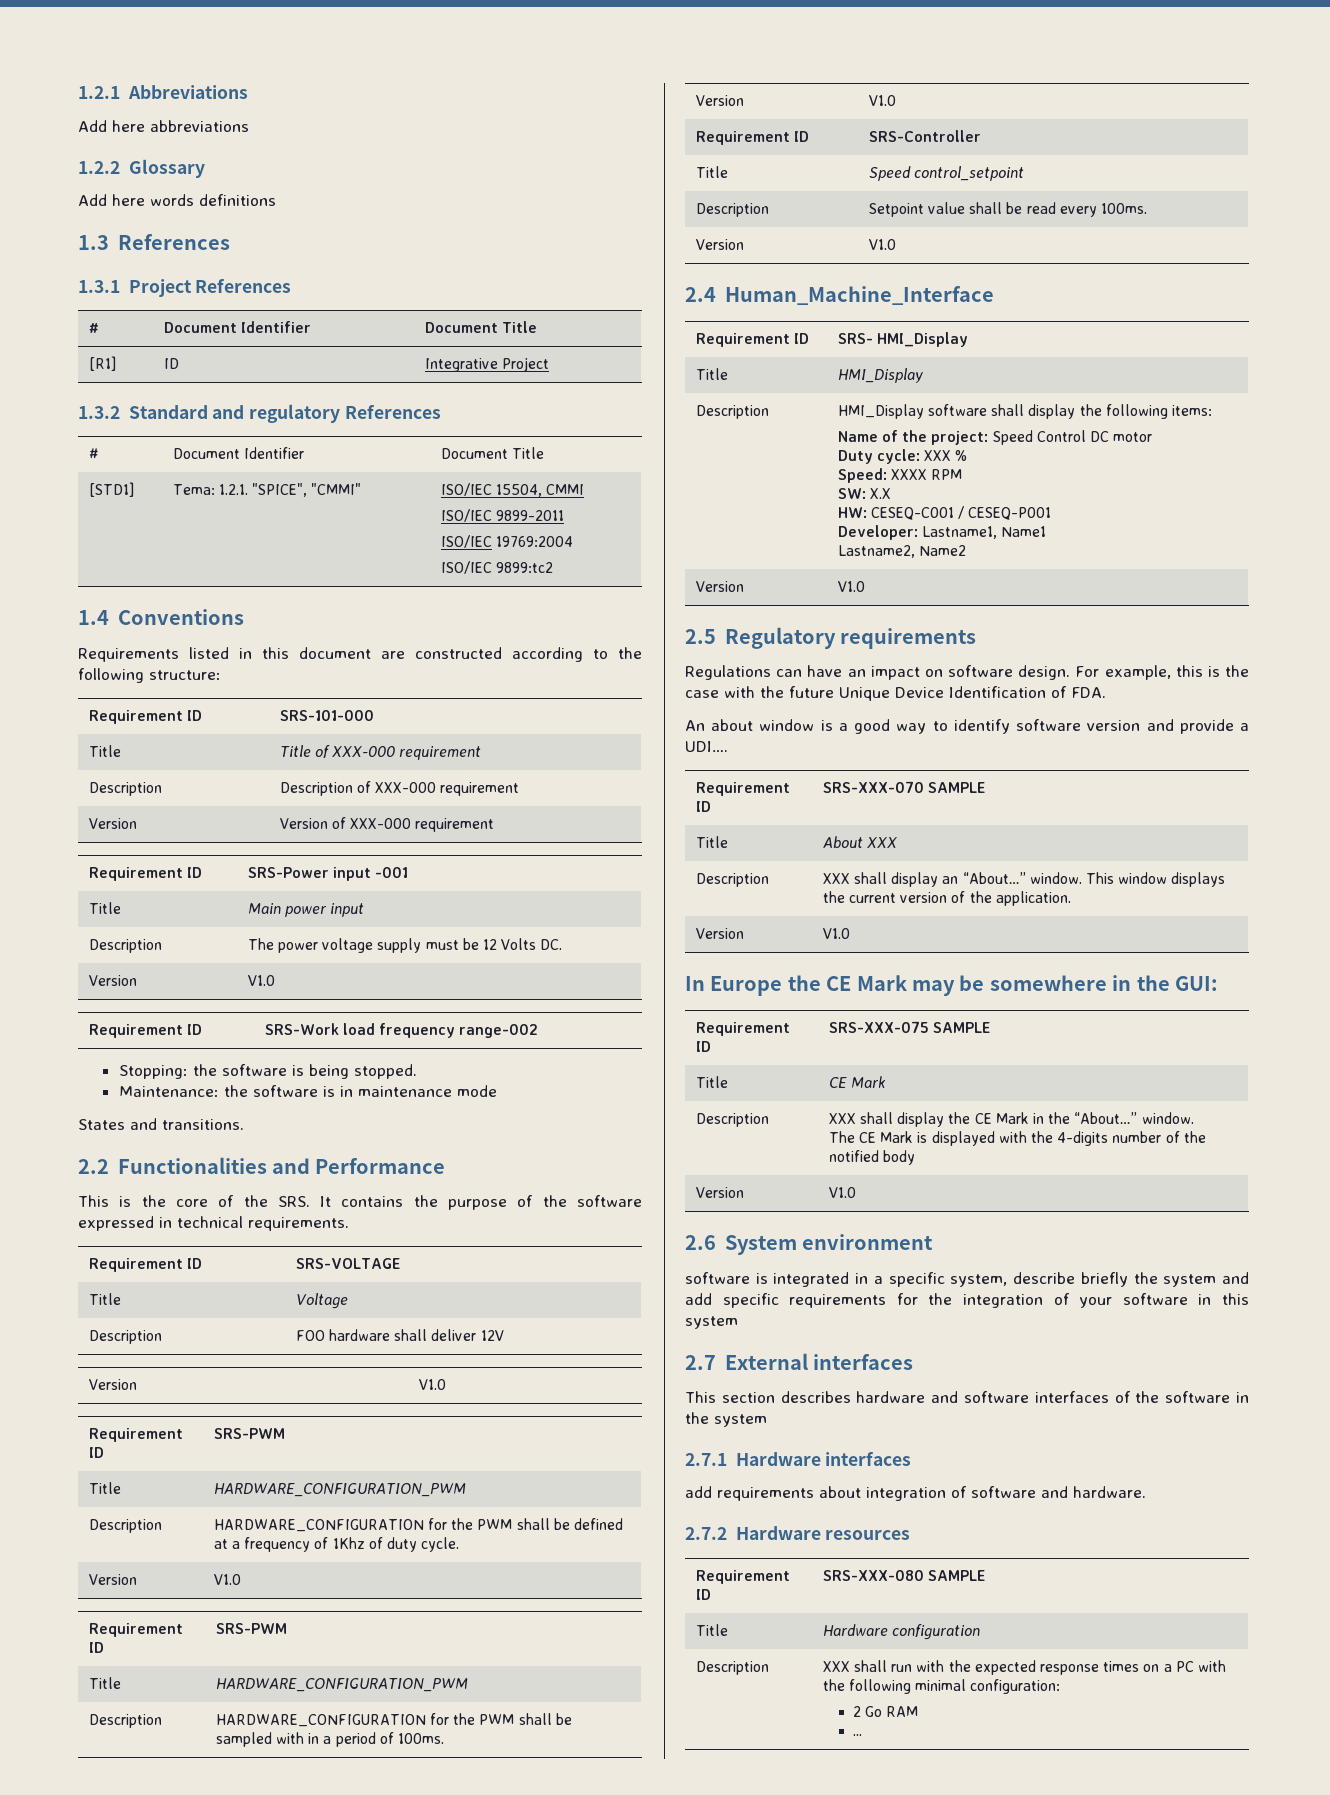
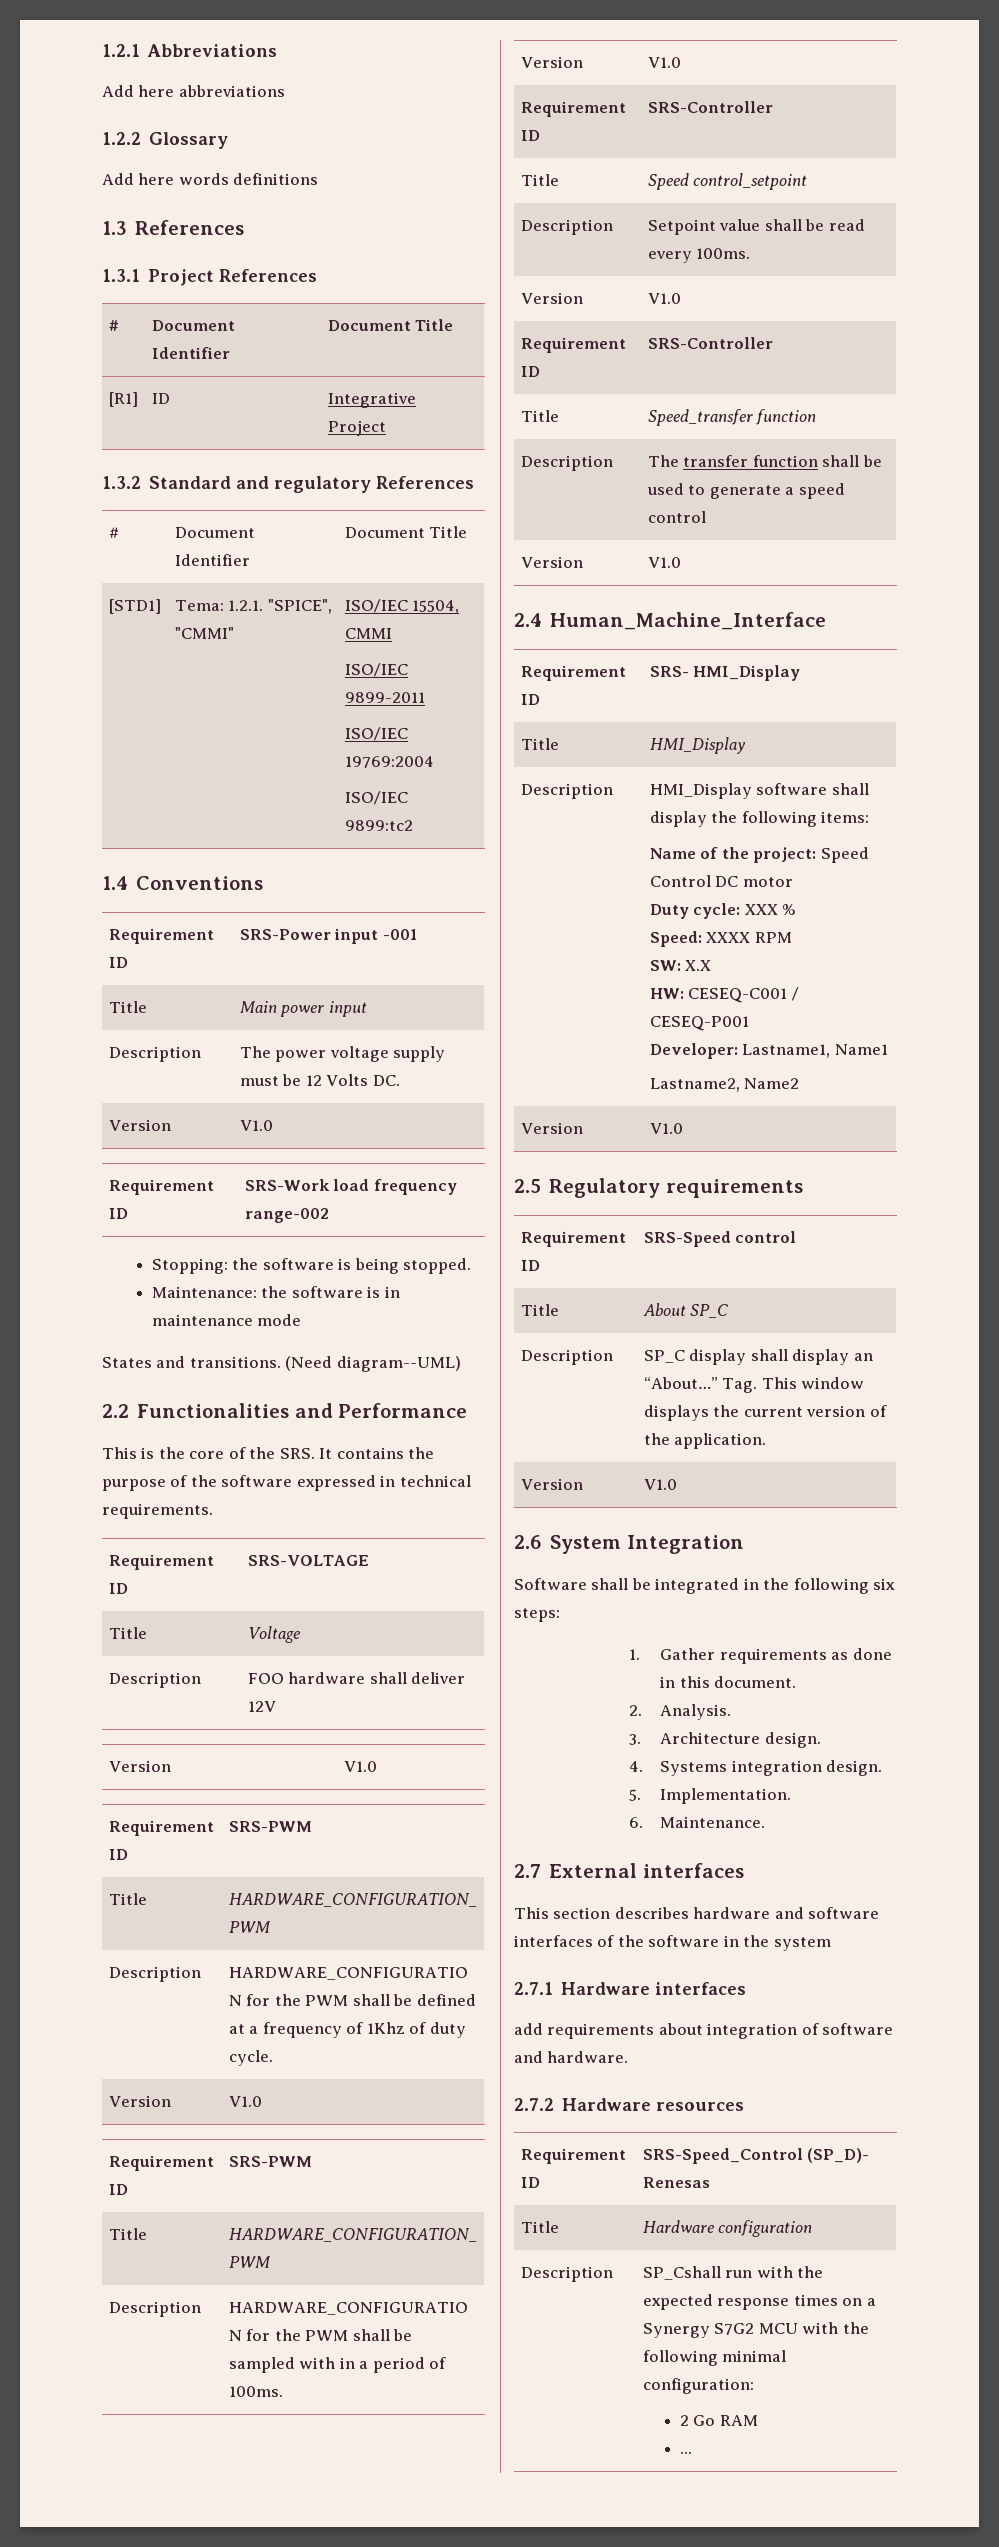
- Requirements listed in this document are constructed according to the following structure:
- Requirement ID | SRS-101-000
- Title | Title of XXX-000 requirement
- Description | Description of XXX-000 requirement
- Version | Version of XXX-000 requirement
+ (Need diagram--UML)
  Description | Setpoint value shall be read every 100ms.
+ Version | V1.0
+ Requirement ID | SRS-Controller
+ Title | Speed_transfer function
+ Description | The transfer function shall be used to generate a speed control
- Regulations can have an impact on software design. For example, this is the case with the future Unique Device Identification of FDA.
- An about window is a good way to identify software version and provide a UDI….
- Requirement ID | SRS-XXX-070 SAMPLE
+ Requirement ID | SRS-Speed control
- Title | About XXX
- Description | XXX shall display an “About…” window. This window displays the current version of the application.
+ Title | About SP_C
+ Description | SP_C display shall display an “About…” Tag. This window displays the current version of the application.
- In Europe the CE Mark may be somewhere in the GUI:
- Requirement ID | SRS-XXX-075 SAMPLE
- Title | CE Mark
- Description | XXX shall display the CE Mark in the “About…” window.
- The CE Mark is displayed with the 4-digits number of the notified body
- Version | V1.0
- 2.6 System environment
- software is integrated in a specific system, describe briefly the system and add specific requirements for the integration of your software in this system
+ 2.6 System Integration
+ Software shall be integrated in the following six steps:
+ 1. Gather requirements as done in this document.
+ 2. Analysis.
+ 3. Architecture design.
+ 4. Systems integration design.
+ 5. Implementation.
+ 6. Maintenance.
- Requirement ID | SRS-XXX-080 SAMPLE
+ Requirement ID | SRS-Speed_Control (SP_D)- Renesas
- Description | XXX shall run with the expected response times on a PC with the following minimal configuration:
+ Description | SP_Cshall run with the expected response times on a Synergy S7G2 MCU with the following minimal configuration:

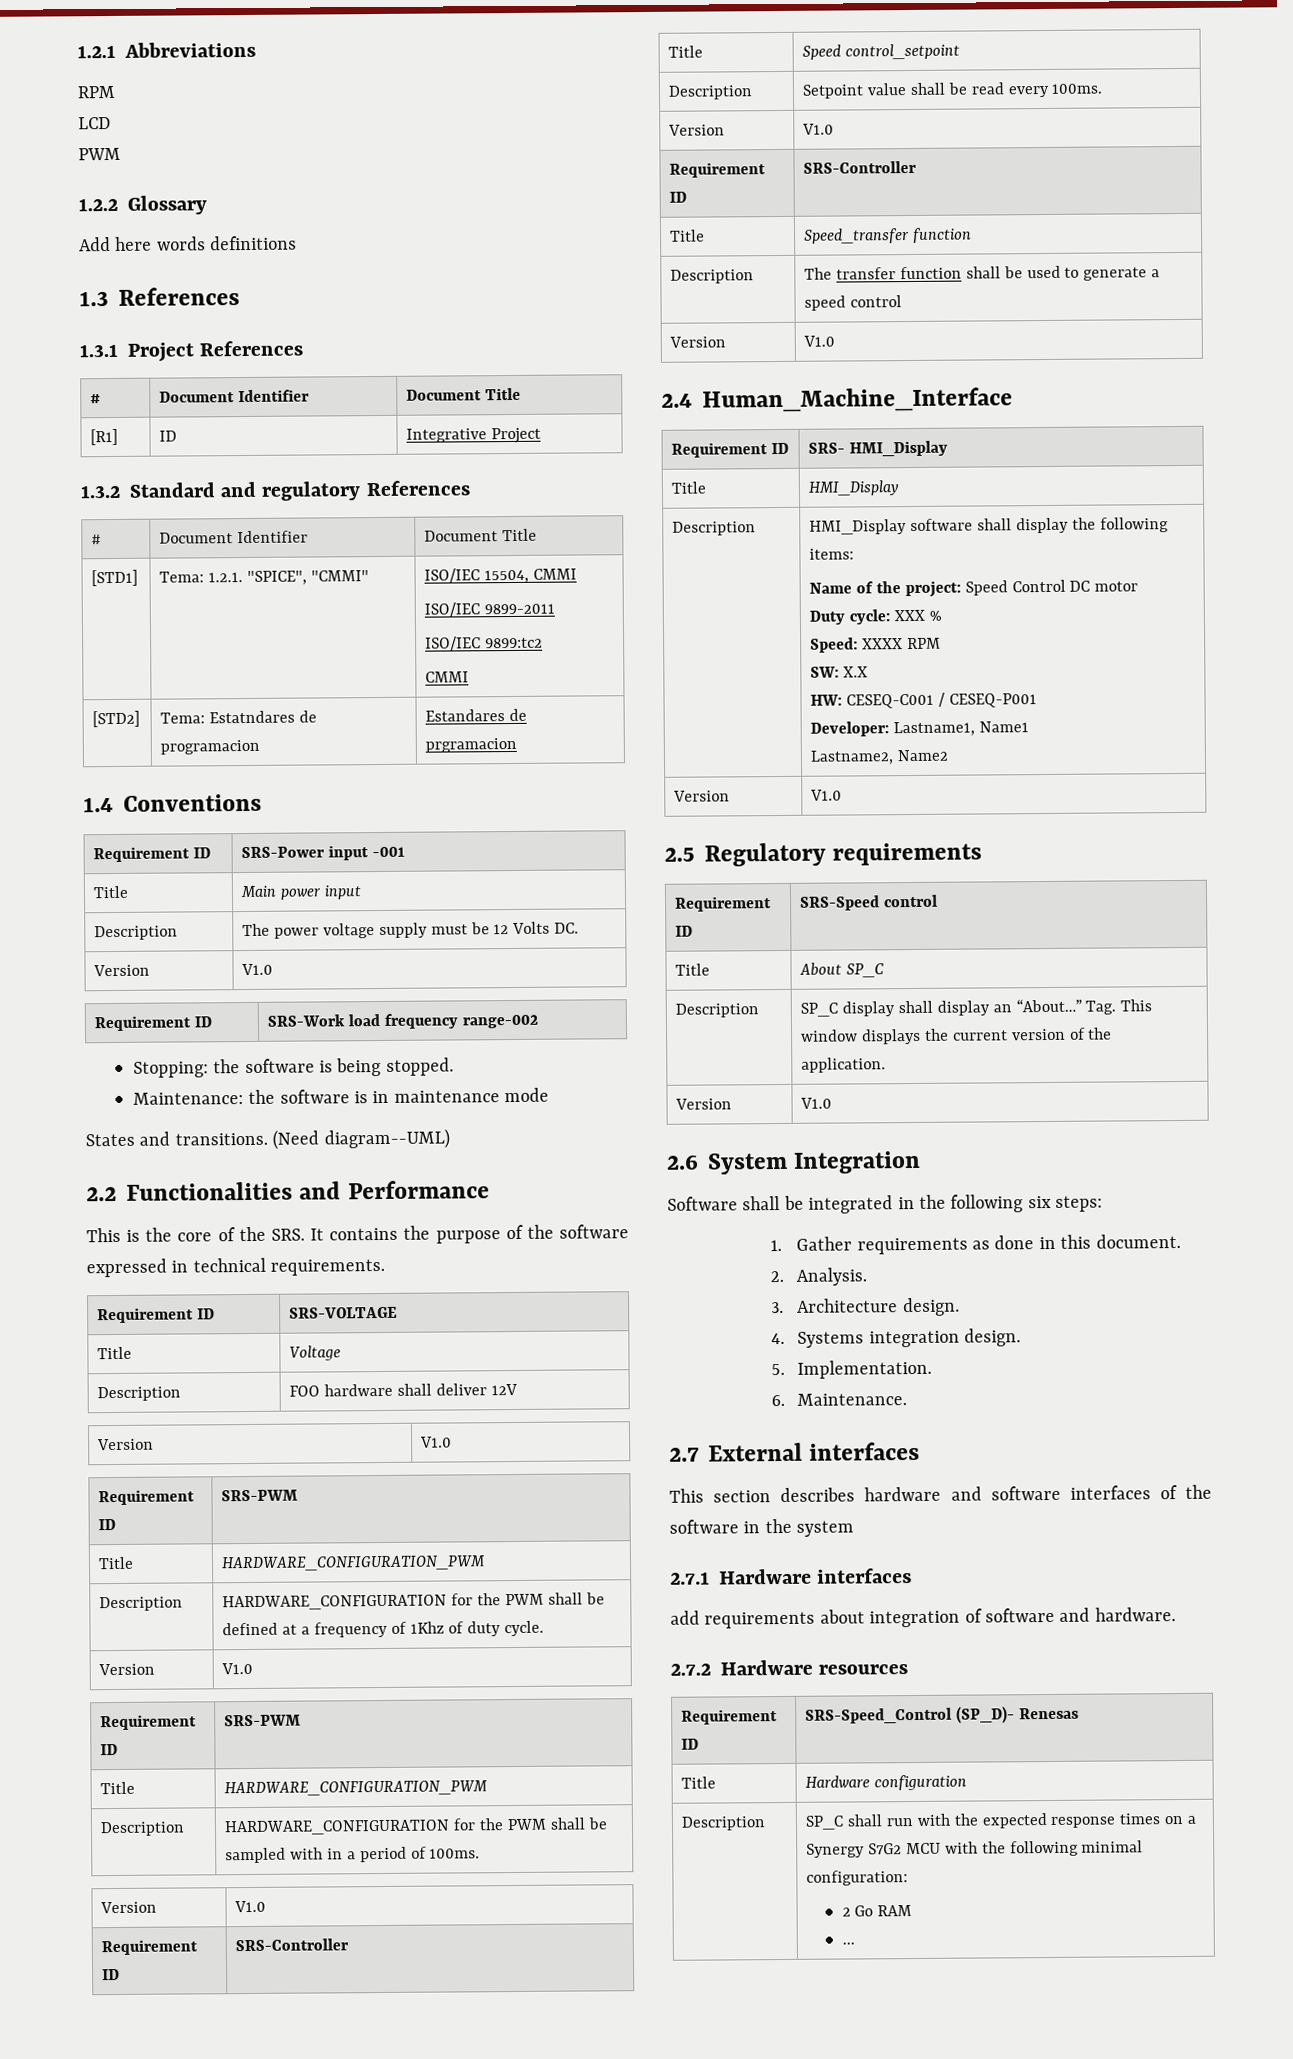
  1.2.1 Abbreviations
- Add here abbreviations
+ RPM
+ LCD
+ PWM
  [STD1] | Tema: 1.2.1. "SPICE", "CMMI" | ISO/IEC 15504, CMMI
  ISO/IEC 9899-2011
- ISO/IEC 19769:2004
  ISO/IEC 9899:tc2
+ CMMI
+ [STD2] | Tema: Estatndares de programacion | Estandares de prgramacion
- Description | SP_Cshall run with the expected response times on a Synergy S7G2 MCU with the following minimal configuration:
+ Description | SP_C shall run with the expected response times on a Synergy S7G2 MCU with the following minimal configuration:

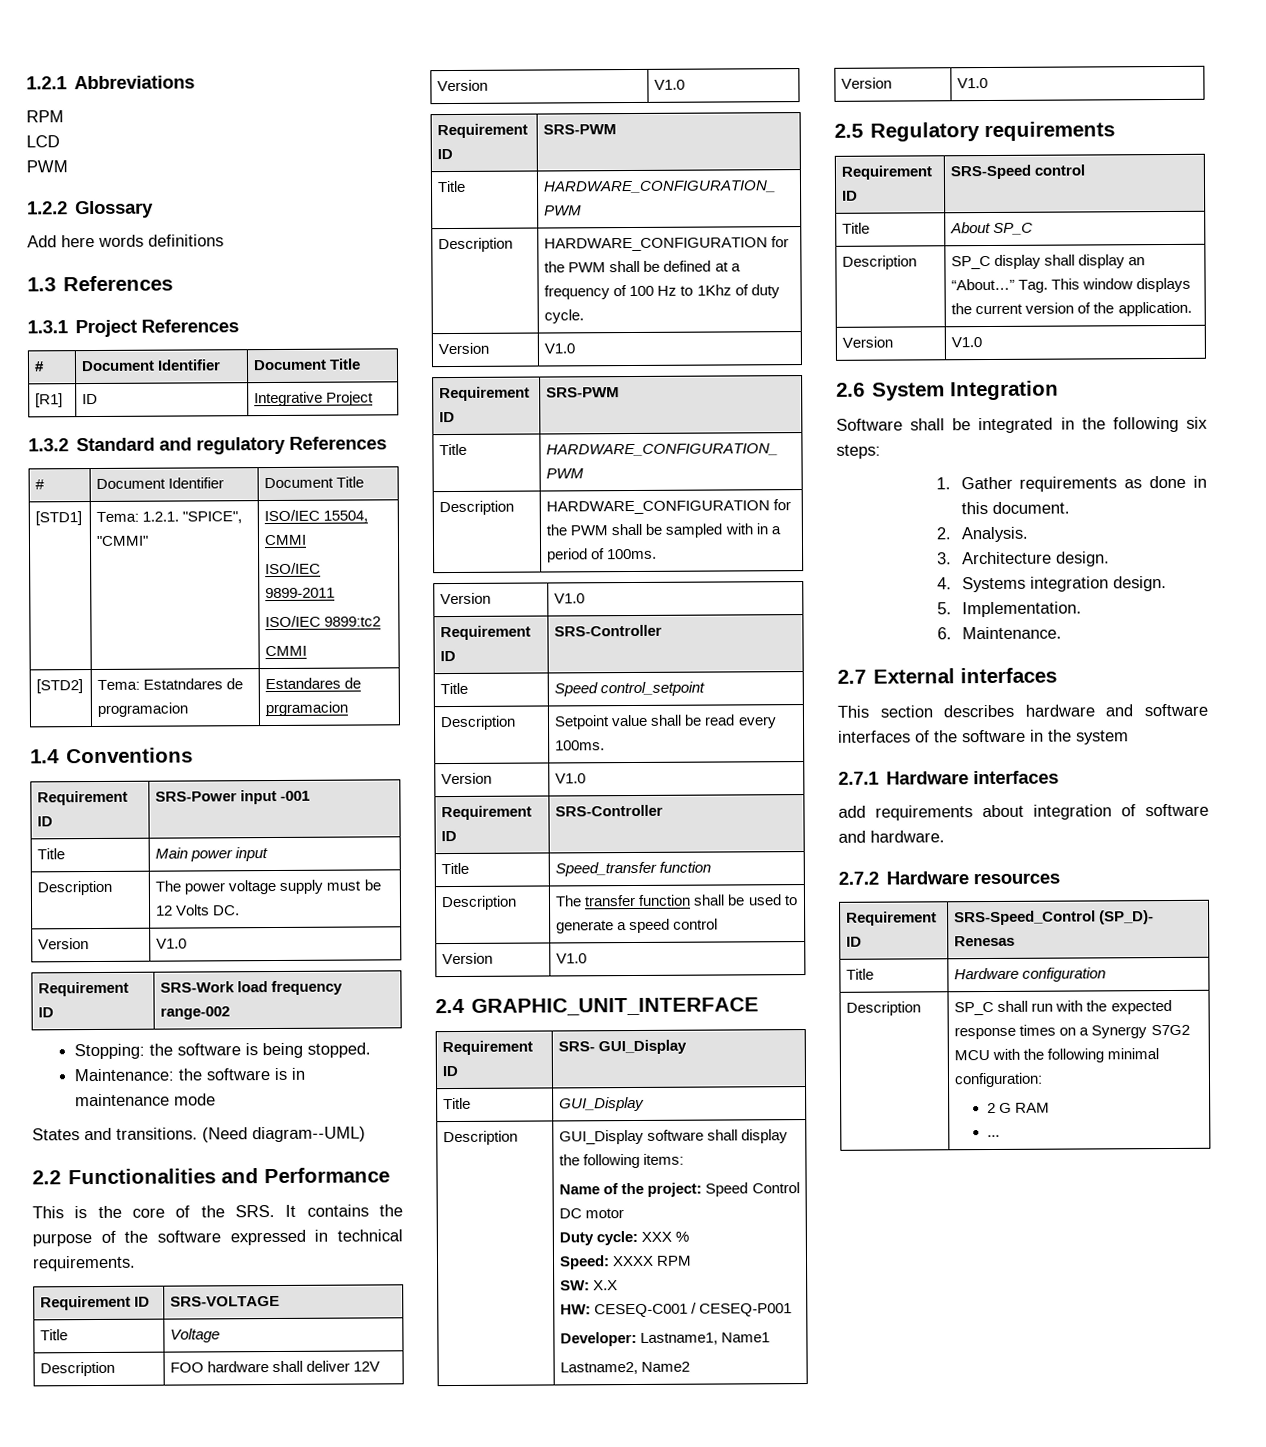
- Description | HARDWARE_CONFIGURATION for the PWM shall be defined at a frequency of 1Khz of duty cycle.
+ Description | HARDWARE_CONFIGURATION for the PWM shall be defined at a frequency of 100 Hz to 1Khz of duty cycle.
- 2.4 Human_Machine_Interface
+ 2.4 GRAPHIC_UNIT_INTERFACE
- Requirement ID | SRS- HMI_Display
- Title | HMI_Display
- Description | HMI_Display software shall display the following items:
+ Requirement ID | SRS- GUI_Display
+ Title | GUI_Display
+ Description | GUI_Display software shall display the following items:
  Description | SP_C shall run with the expected response times on a Synergy S7G2 MCU with the following minimal configuration:
- 2 Go RAM
+ 2 G RAM

